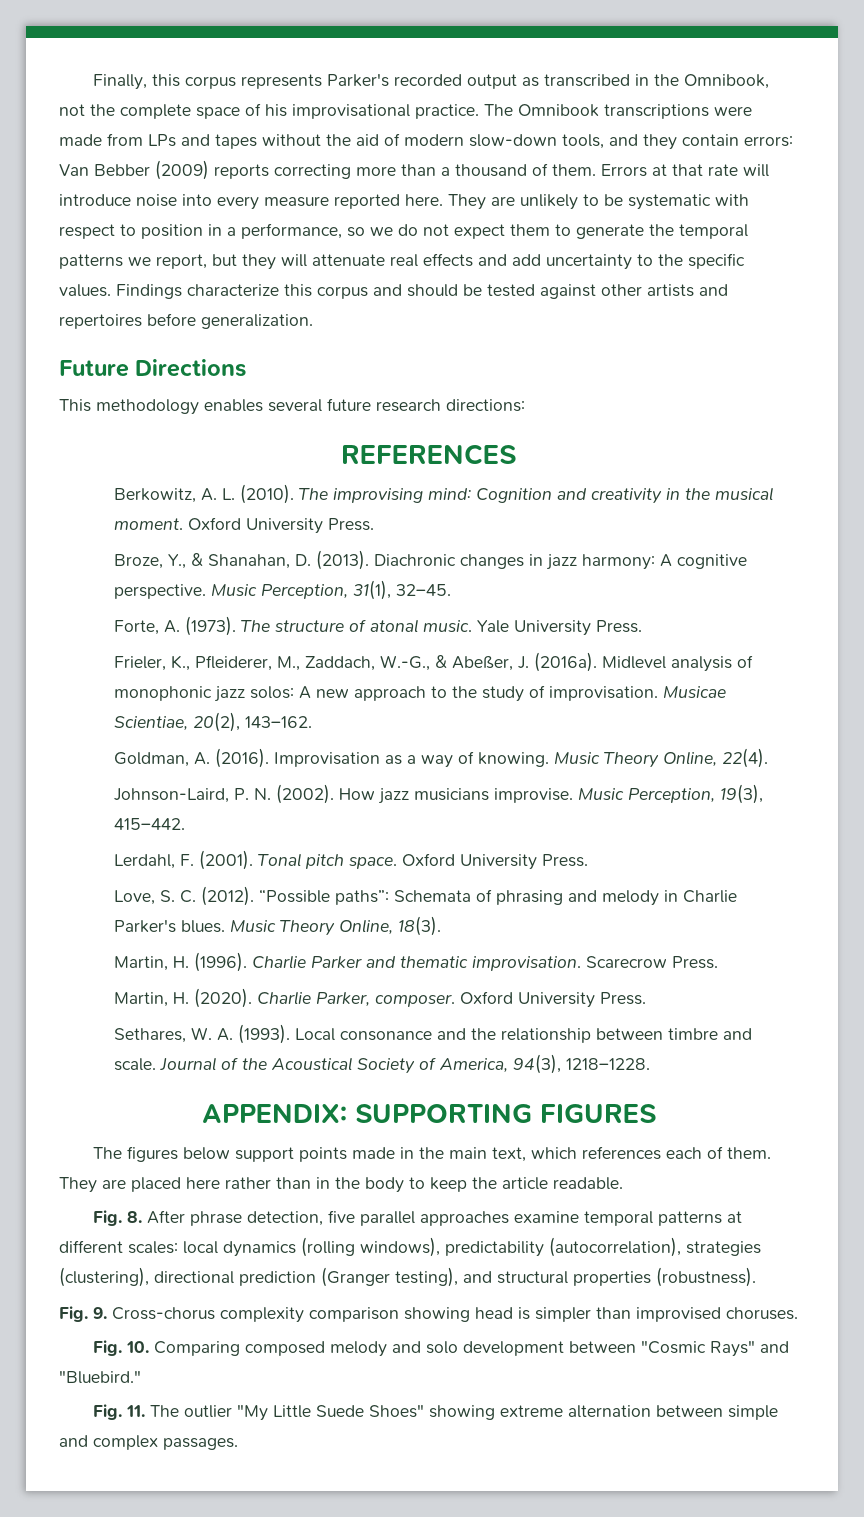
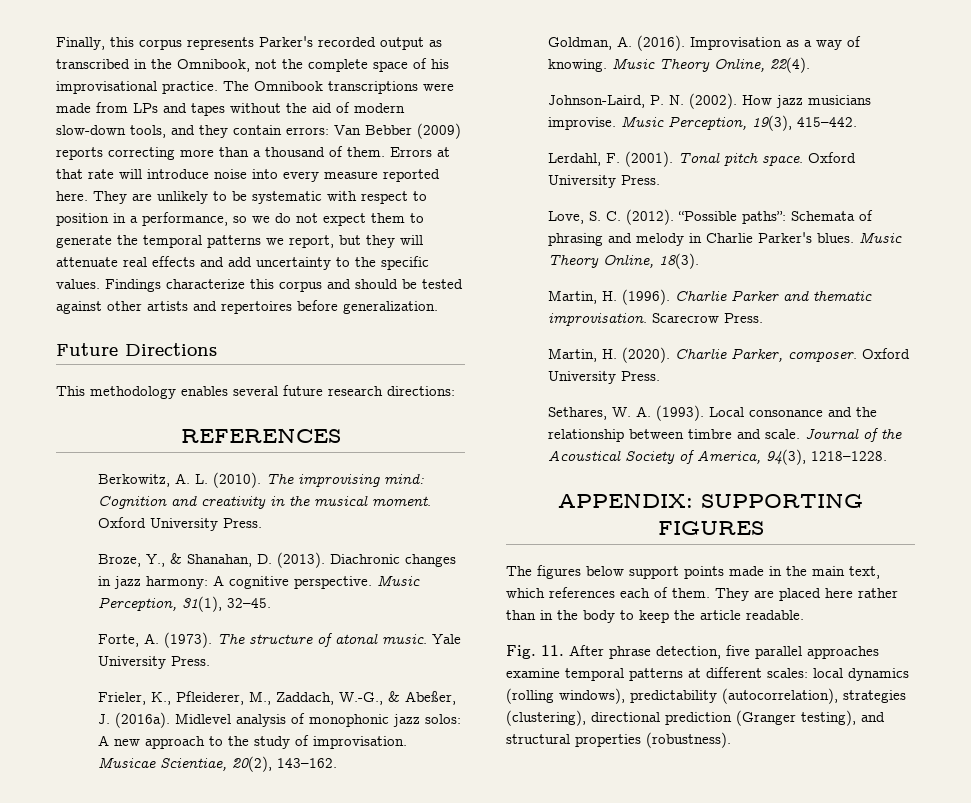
- Fig. 8. After phrase detection, five parallel approaches examine temporal patterns at different scales: local dynamics (rolling windows), predictability (autocorrelation), strategies (clustering), directional prediction (Granger testing), and structural properties (robustness).
+ Fig. 11. After phrase detection, five parallel approaches examine temporal patterns at different scales: local dynamics (rolling windows), predictability (autocorrelation), strategies (clustering), directional prediction (Granger testing), and structural properties (robustness).
- Fig. 9. Cross-chorus complexity comparison showing head is simpler than improvised choruses.
- Fig. 10. Comparing composed melody and solo development between "Cosmic Rays" and "Bluebird."
- Fig. 11. The outlier "My Little Suede Shoes" showing extreme alternation between simple and complex passages.

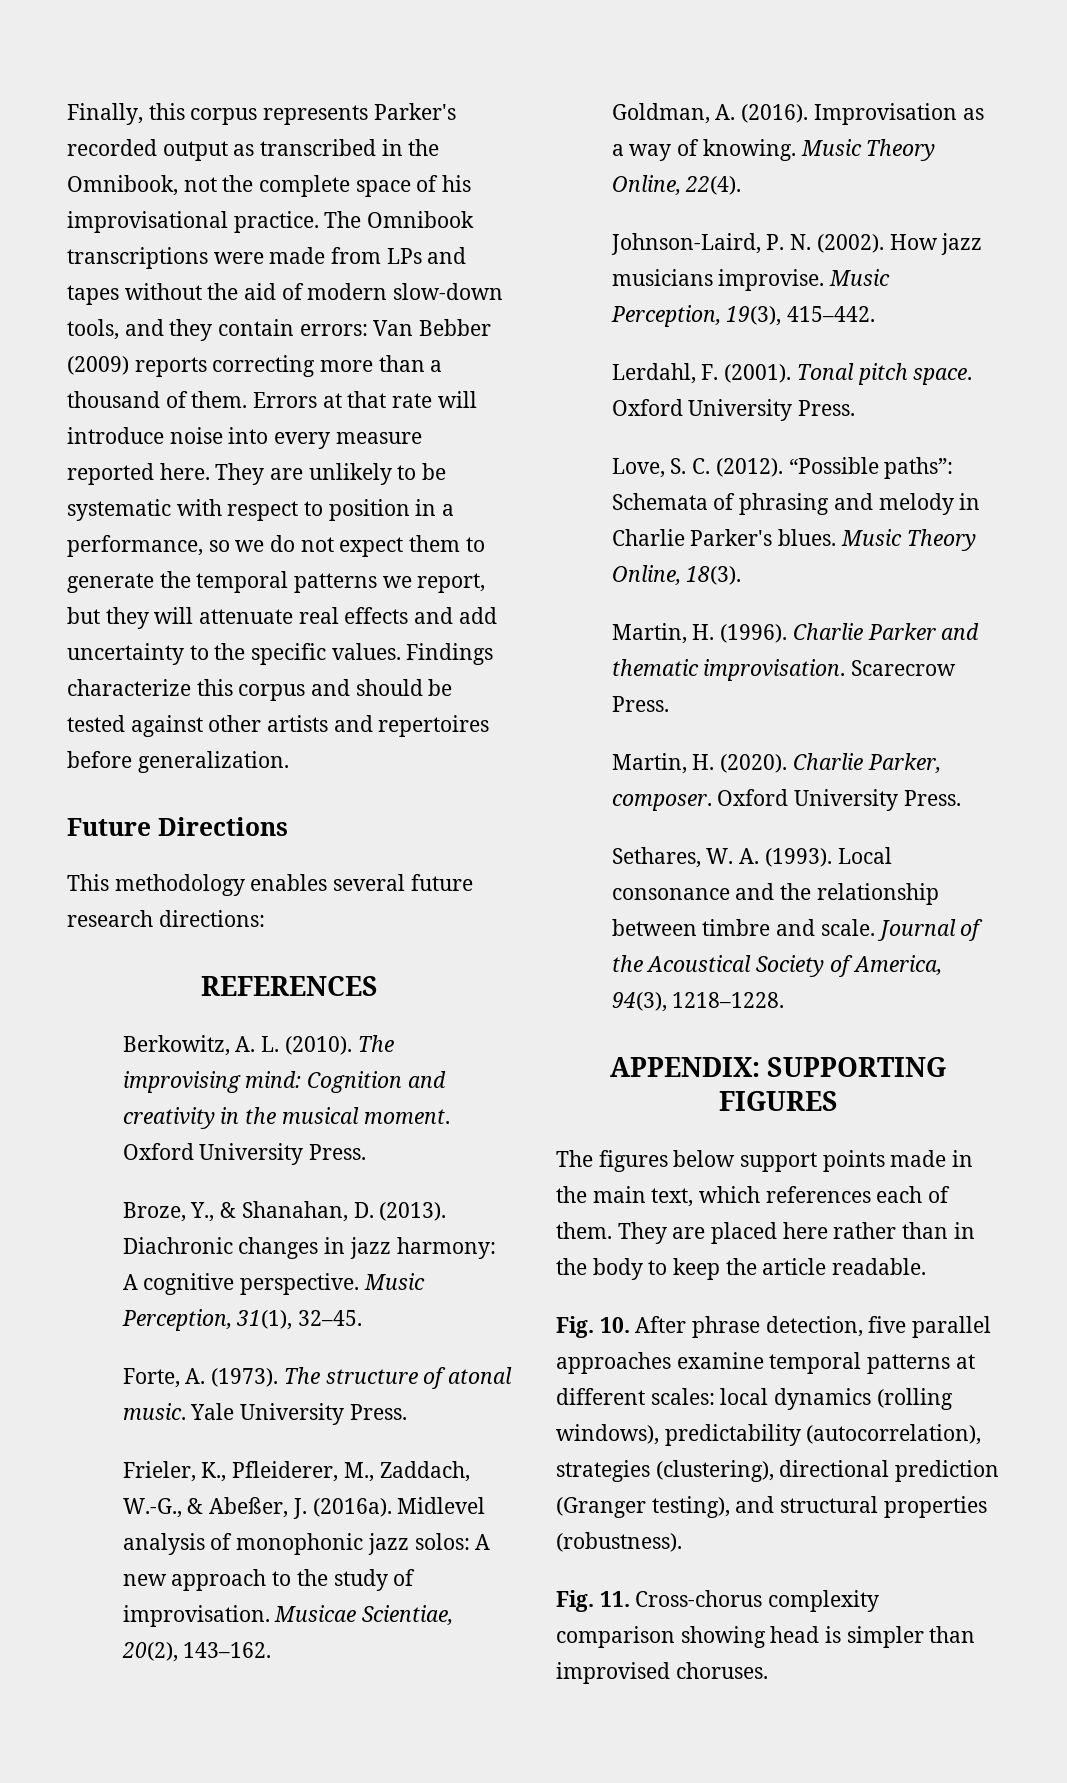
- Fig. 11. After phrase detection, five parallel approaches examine temporal patterns at different scales: local dynamics (rolling windows), predictability (autocorrelation), strategies (clustering), directional prediction (Granger testing), and structural properties (robustness).
+ Fig. 10. After phrase detection, five parallel approaches examine temporal patterns at different scales: local dynamics (rolling windows), predictability (autocorrelation), strategies (clustering), directional prediction (Granger testing), and structural properties (robustness).
+ Fig. 11. Cross-chorus complexity comparison showing head is simpler than improvised choruses.

